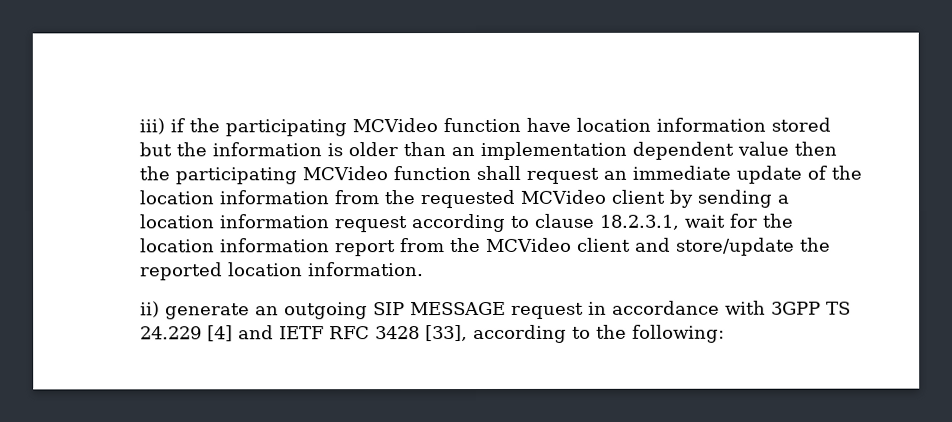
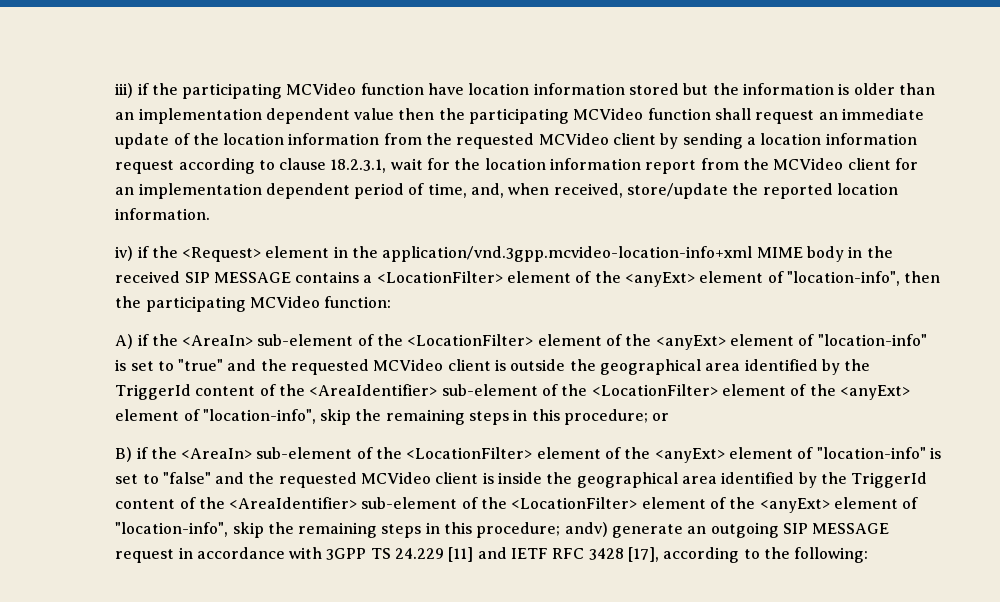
- iii) if the participating MCVideo function have location information stored but the information is older than an implementation dependent value then the participating MCVideo function shall request an immediate update of the location information from the requested MCVideo client by sending a location information request according to clause 18.2.3.1, wait for the location information report from the MCVideo client and store/update the reported location information.
+ iii) if the participating MCVideo function have location information stored but the information is older than an implementation dependent value then the participating MCVideo function shall request an immediate update of the location information from the requested MCVideo client by sending a location information request according to clause 18.2.3.1, wait for the location information report from the MCVideo client for an implementation dependent period of time, and, when received, store/update the reported location information.
- ii) generate an outgoing SIP MESSAGE request in accordance with 3GPP TS 24.229 [4] and IETF RFC 3428 [33], according to the following:
+ iv) if the <Request> element in the application/vnd.3gpp.mcvideo-location-info+xml MIME body in the received SIP MESSAGE contains a <LocationFilter> element of the <anyExt> element of "location-info", then the participating MCVideo function:
+ A) if the <AreaIn> sub-element of the <LocationFilter> element of the <anyExt> element of "location-info" is set to "true" and the requested MCVideo client is outside the geographical area identified by the TriggerId content of the <AreaIdentifier> sub-element of the <LocationFilter> element of the <anyExt> element of "location-info", skip the remaining steps in this procedure; or
+ B) if the <AreaIn> sub-element of the <LocationFilter> element of the <anyExt> element of "location-info" is set to "false" and the requested MCVideo client is inside the geographical area identified by the TriggerId content of the <AreaIdentifier> sub-element of the <LocationFilter> element of the <anyExt> element of "location-info", skip the remaining steps in this procedure; andv) generate an outgoing SIP MESSAGE request in accordance with 3GPP TS 24.229 [11] and IETF RFC 3428 [17], according to the following:

